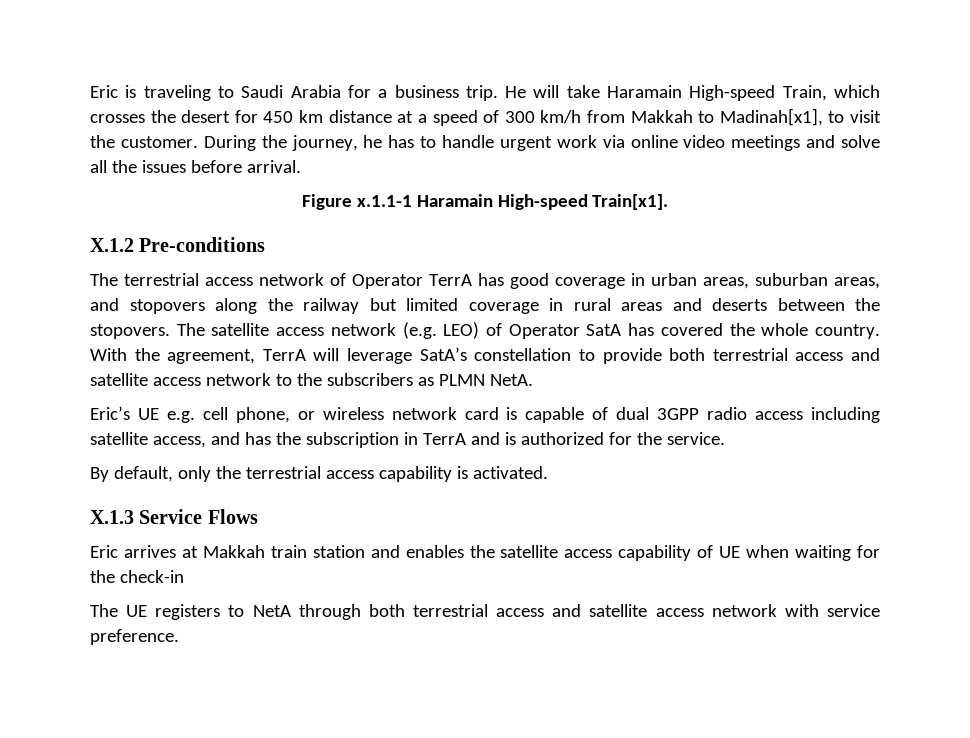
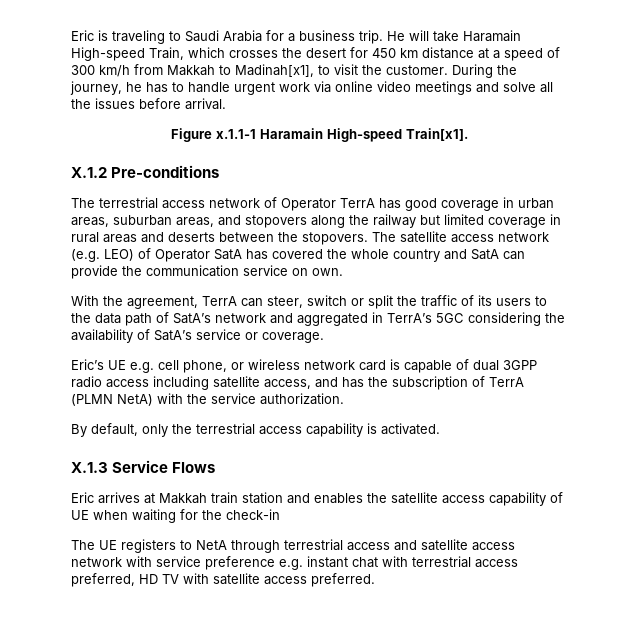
- The satellite access network (e.g. LEO) of Operator SatA has covered the whole country. With the agreement, TerrA will leverage SatA’s constellation to provide both terrestrial access and satellite access network to the subscribers as PLMN NetA.
+ The satellite access network (e.g. LEO) of Operator SatA has covered the whole country and SatA can provide the communication service on own.
+ With the agreement, TerrA can steer, switch or split the traffic of its users to the data path of SatA’s network and aggregated in TerrA’s 5GC considering the availability of SatA’s service or coverage.
- Eric’s UE e.g. cell phone, or wireless network card is capable of dual 3GPP radio access including satellite access, and has the subscription in TerrA and is authorized for the service.
+ Eric’s UE e.g. cell phone, or wireless network card is capable of dual 3GPP radio access including satellite access, and has the subscription of TerrA (PLMN NetA) with the service authorization.
- The UE registers to NetA through both terrestrial access and satellite access network with service preference.
+ The UE registers to NetA through terrestrial access and satellite access network with service preference e.g. instant chat with terrestrial access preferred, HD TV with satellite access preferred.

